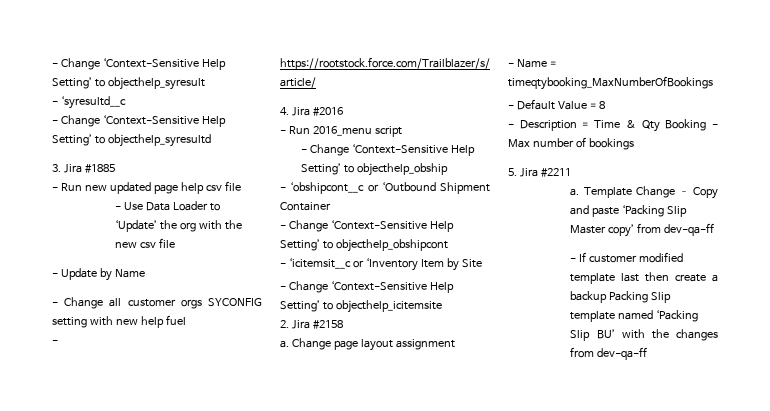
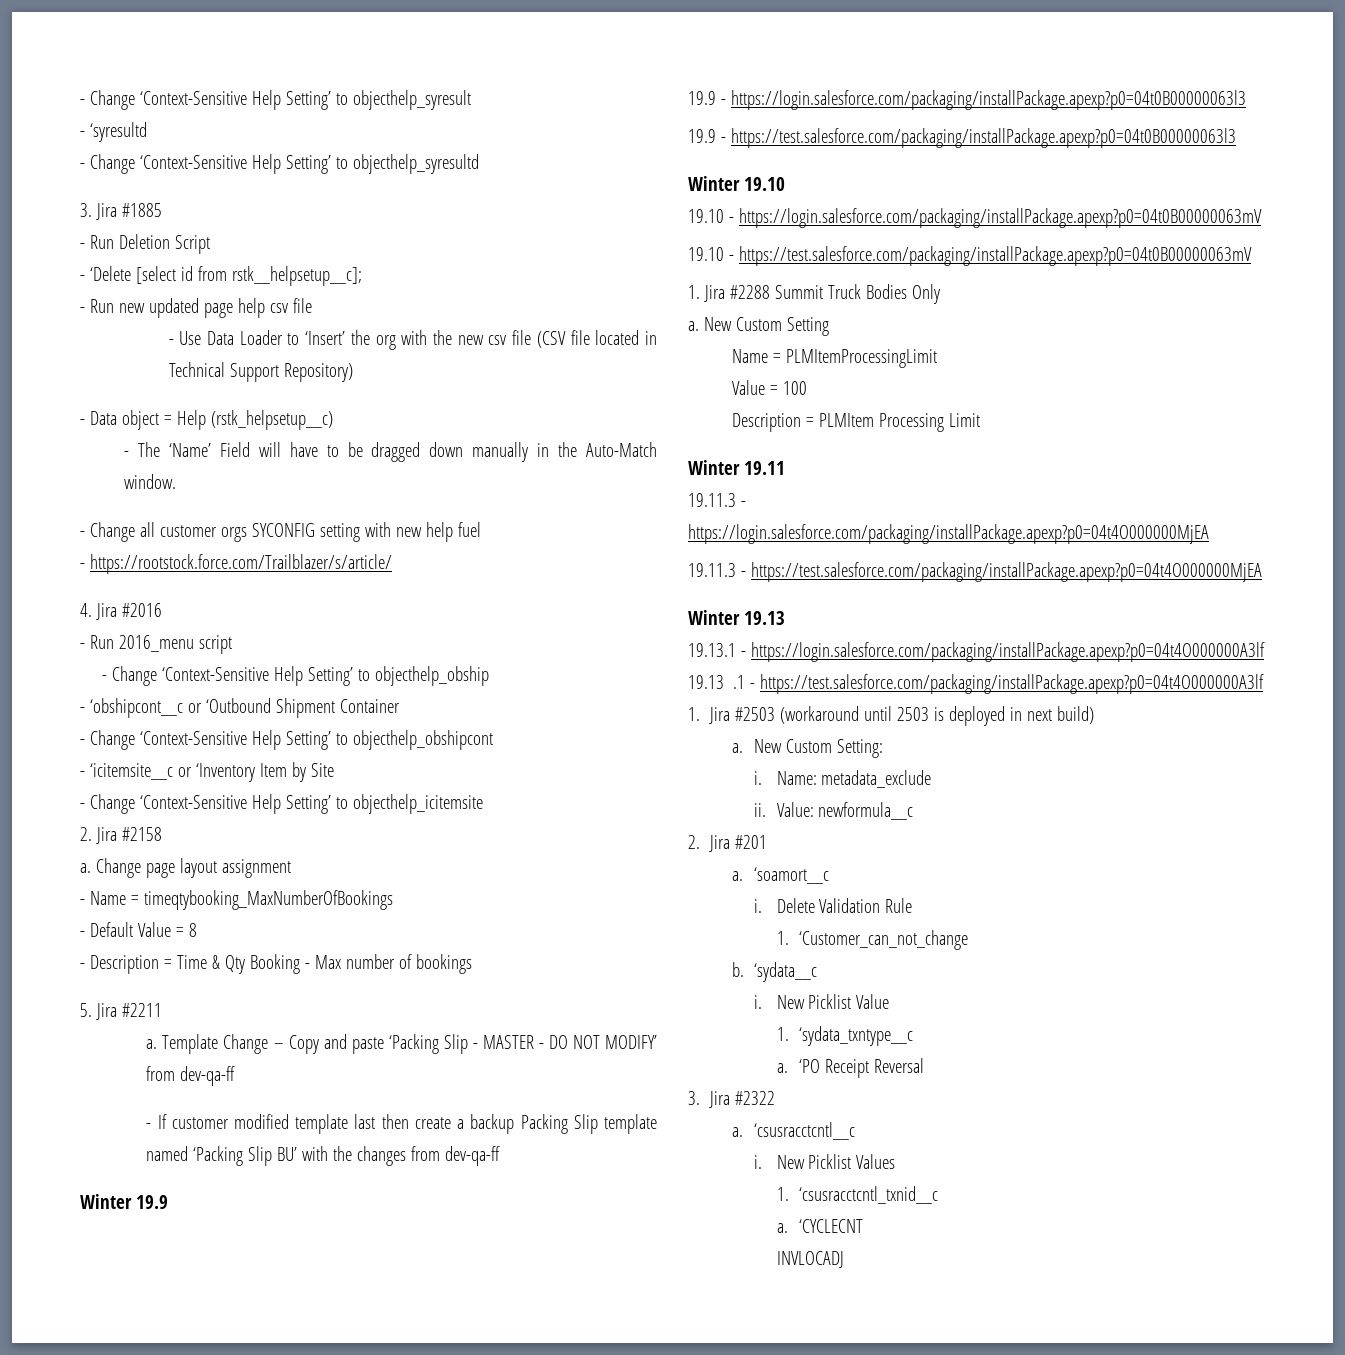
- - ‘syresultd__c
+ - ‘syresultd
+ - Run Deletion Script
+ - ‘Delete [select id from rstk__helpsetup__c];
- - Use Data Loader to ‘Update’ the org with the new csv file
- - Update by Name
+ - Use Data Loader to ‘Insert’ the org with the new csv file (CSV file located in Technical Support Repository)
+ - Data object = Help (rstk_helpsetup__c)
+ - The ‘Name’ Field will have to be dragged down manually in the Auto-Match window.
- - ‘icitemsit__c or ‘Inventory Item by Site
+ - ‘icitemsite__c or ‘Inventory Item by Site
- Template Change – Copy and paste ‘Packing Slip Master copy’ from dev-qa-ff
+ Template Change – Copy and paste ‘Packing Slip - MASTER - DO NOT MODIFY’ from dev-qa-ff
+ Winter 19.9
+ 19.9 - https://login.salesforce.com/packaging/installPackage.apexp?p0=04t0B00000063l3
+ 19.9 - https://test.salesforce.com/packaging/installPackage.apexp?p0=04t0B00000063l3
+ Winter 19.10
+ 19.10 - https://login.salesforce.com/packaging/installPackage.apexp?p0=04t0B00000063mV
+ 19.10 - https://test.salesforce.com/packaging/installPackage.apexp?p0=04t0B00000063mV
+ 1. Jira #2288 Summit Truck Bodies Only
+ a. New Custom Setting
+ Name = PLMItemProcessingLimit
+ Value = 100
+ Description = PLMItem Processing Limit
+ Winter 19.11
+ 19.11.3 - https://login.salesforce.com/packaging/installPackage.apexp?p0=04t4O000000MjEA
+ 19.11.3 - https://test.salesforce.com/packaging/installPackage.apexp?p0=04t4O000000MjEA
+ Winter 19.13
+ 19.13.1 - https://login.salesforce.com/packaging/installPackage.apexp?p0=04t4O000000A3lf
+ 19.13 .1 - https://test.salesforce.com/packaging/installPackage.apexp?p0=04t4O000000A3lf
+ 1. Jira #2503 (workaround until 2503 is deployed in next build)
+ a. New Custom Setting:
+ i. Name: metadata_exclude
+ ii. Value: newformula__c
+ 2. Jira #201
+ a. ‘soamort__c
+ i. Delete Validation Rule
+ 1. ‘Customer_can_not_change
+ b. ‘sydata__c
+ i. New Picklist Value
+ 1. ‘sydata_txntype__c
+ a. ‘PO Receipt Reversal
+ 3. Jira #2322
+ a. ‘csusracctcntl__c
+ i. New Picklist Values
+ 1. ‘csusracctcntl_txnid__c
+ a. ‘CYCLECNT
+ INVLOCADJ

